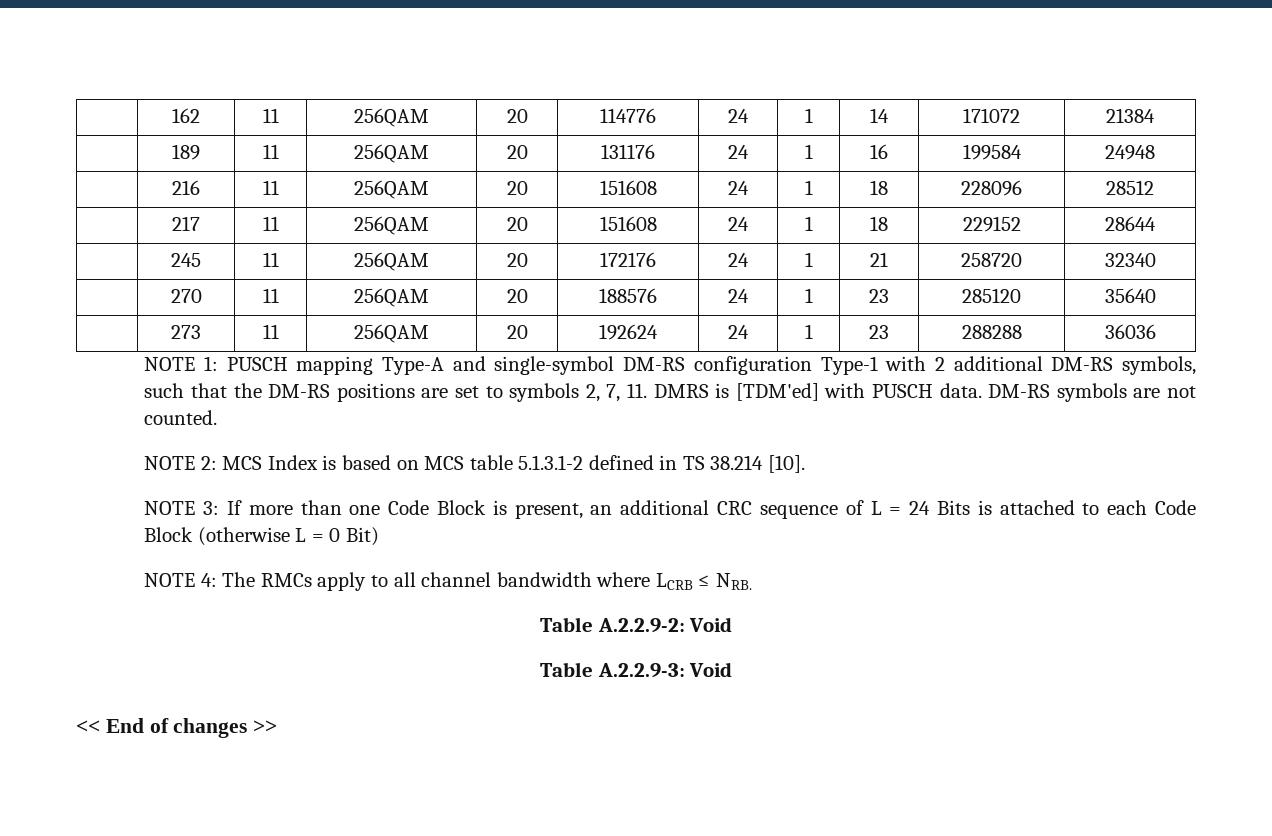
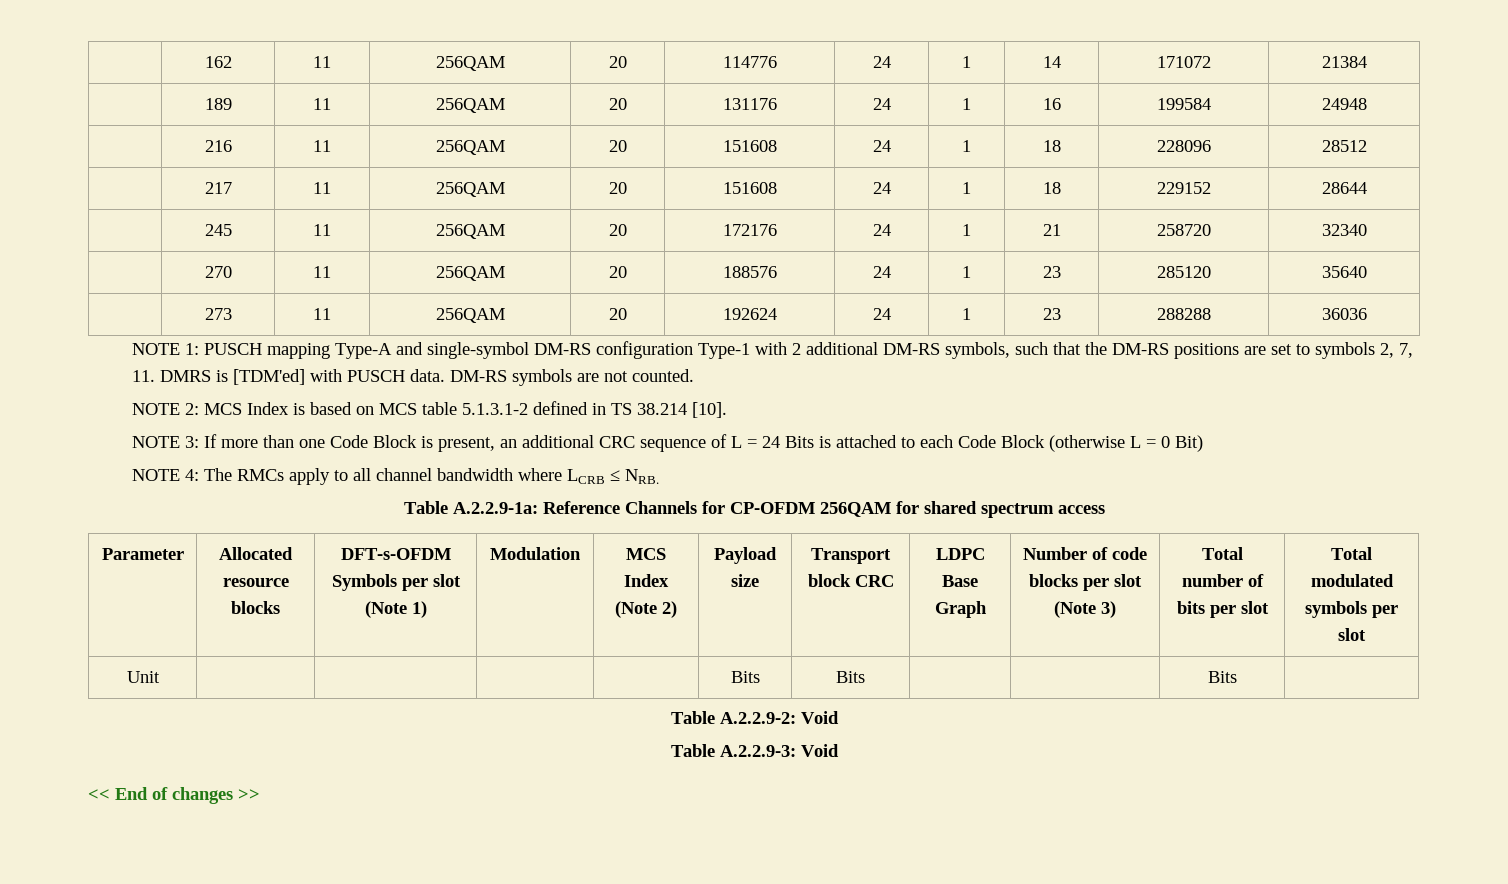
+ Table A.2.2.9-1a: Reference Channels for CP-OFDM 256QAM for shared spectrum access
+ Parameter | Allocated resource blocks | DFT-s-OFDM Symbols per slot (Note 1) | Modulation | MCS Index (Note 2) | Payload size | Transport block CRC | LDPC Base Graph | Number of code blocks per slot (Note 3) | Total number of bits per slot | Total modulated symbols per slot
+ Unit | | | | | Bits | Bits | | | Bits |

